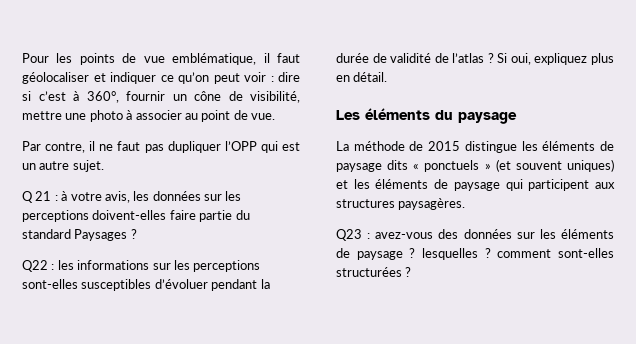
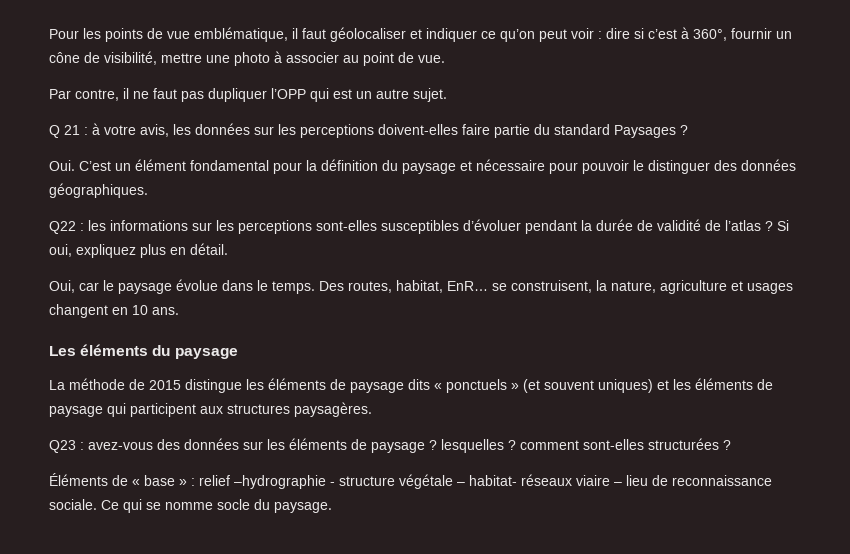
+ Oui. C’est un élément fondamental pour la définition du paysage et nécessaire pour pouvoir le distinguer des données géographiques.
+ Oui, car le paysage évolue dans le temps. Des routes, habitat, EnR… se construisent, la nature, agriculture et usages changent en 10 ans.
+ Éléments de « base » : relief –hydrographie - structure végétale – habitat- réseaux viaire – lieu de reconnaissance sociale. Ce qui se nomme socle du paysage.

